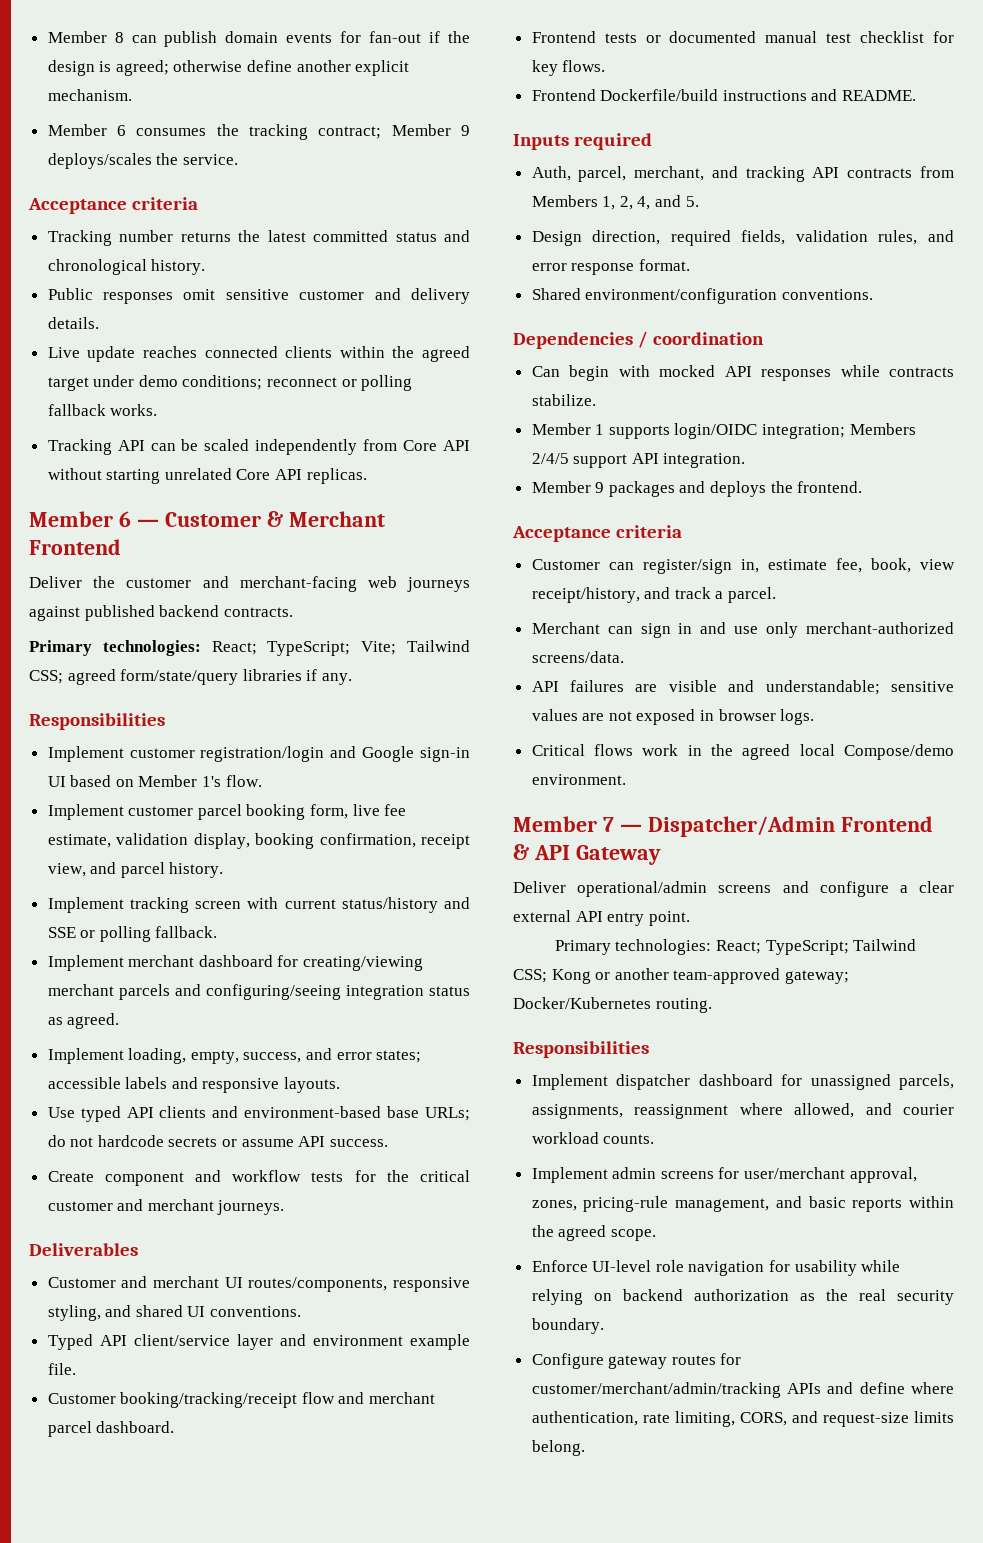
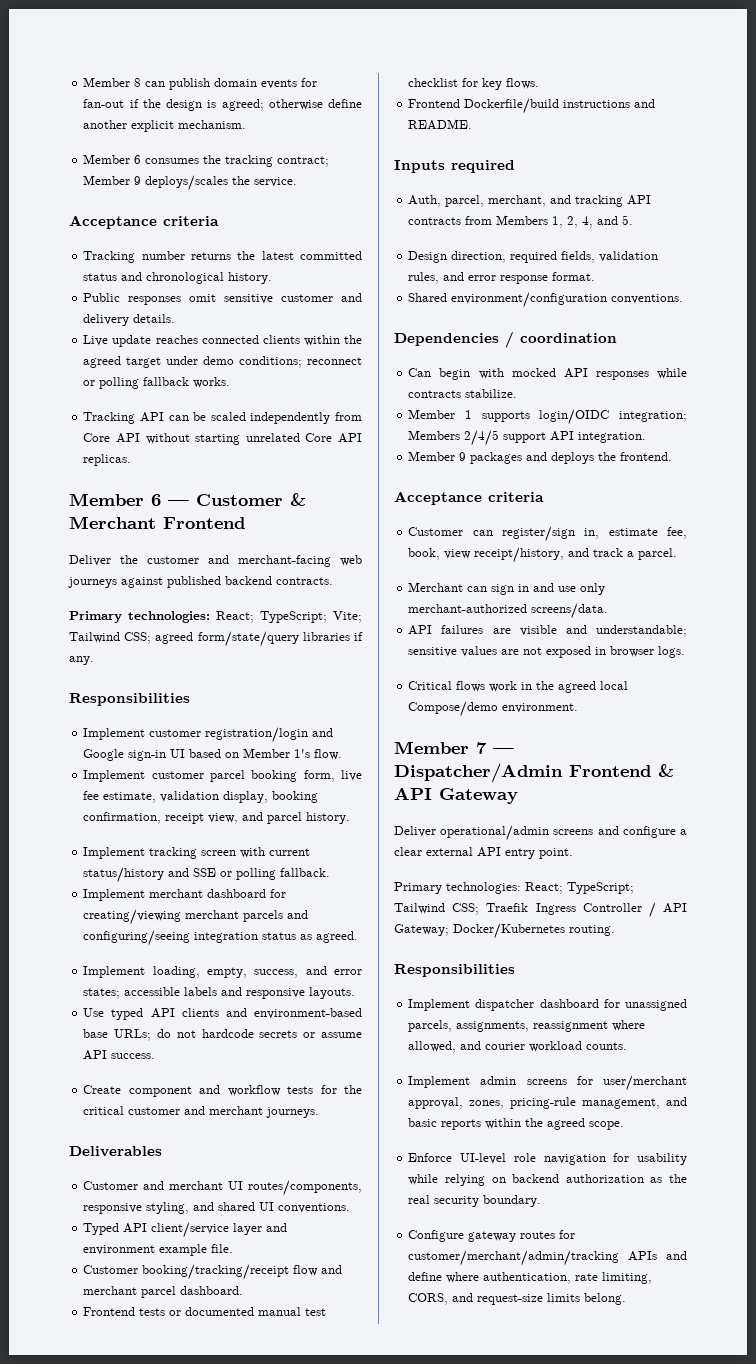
- Primary technologies: React; TypeScript; Tailwind CSS; Kong or another team-approved gateway; Docker/Kubernetes routing.
+ Primary technologies: React; TypeScript; Tailwind CSS; Traefik Ingress Controller / API Gateway; Docker/Kubernetes routing.

